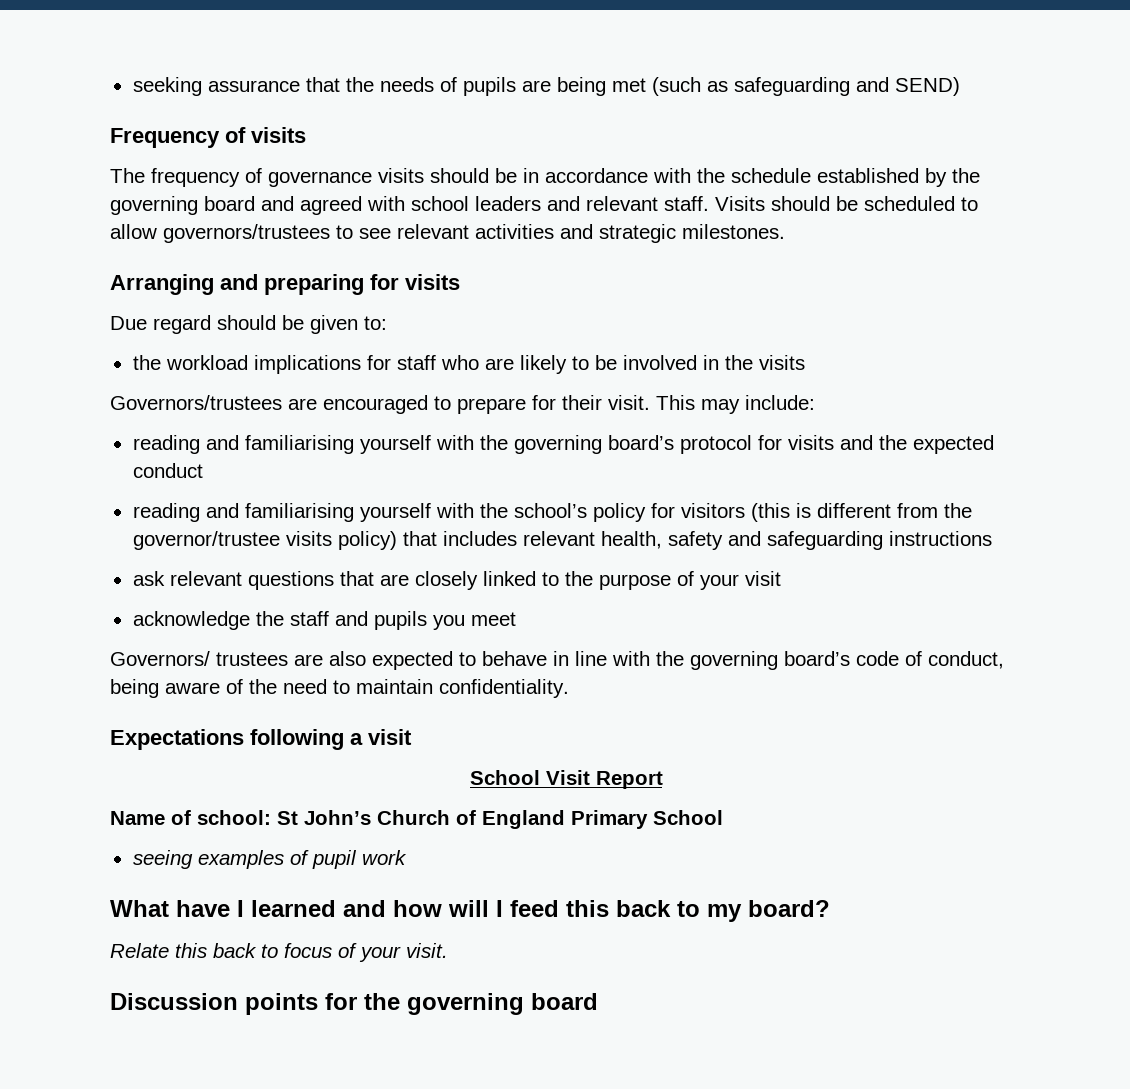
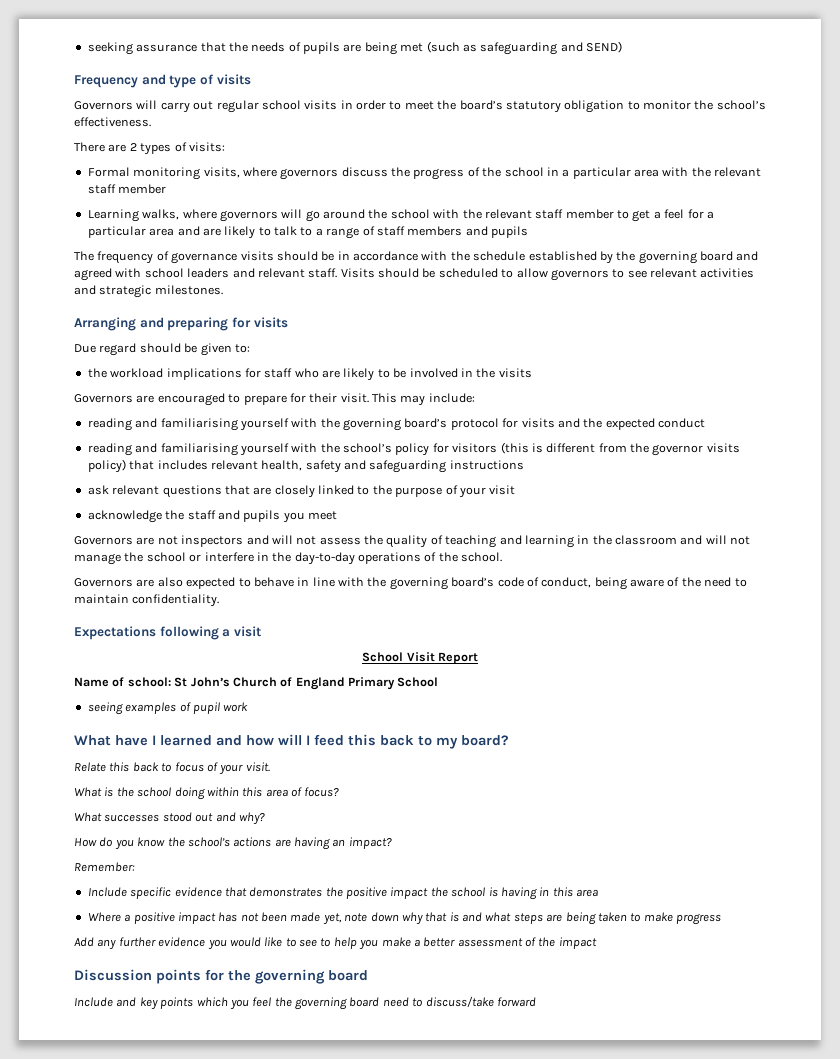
- Frequency of visits
+ Frequency and type of visits
+ Governors will carry out regular school visits in order to meet the board’s statutory obligation to monitor the school’s effectiveness.
+ There are 2 types of visits:
+ Formal monitoring visits, where governors discuss the progress of the school in a particular area with the relevant staff member
+ Learning walks, where governors will go around the school with the relevant staff member to get a feel for a particular area and are likely to talk to a range of staff members and pupils
- Visits should be scheduled to allow governors/trustees to see relevant activities and strategic milestones.
+ Visits should be scheduled to allow governors to see relevant activities and strategic milestones.
- Governors/trustees are encouraged to prepare for their visit.
+ Governors are encouraged to prepare for their visit.
- reading and familiarising yourself with the school’s policy for visitors (this is different from the governor/trustee visits policy) that includes relevant health, safety and safeguarding instructions
+ reading and familiarising yourself with the school’s policy for visitors (this is different from the governor visits policy) that includes relevant health, safety and safeguarding instructions
- Governors/ trustees are also expected to behave in line with the governing board’s code of conduct, being aware of the need to maintain confidentiality.
+ Governors are not inspectors and will not assess the quality of teaching and learning in the classroom and will not manage the school or interfere in the day-to-day operations of the school.
+ Governors are also expected to behave in line with the governing board’s code of conduct, being aware of the need to maintain confidentiality.
+ What is the school doing within this area of focus?
+ What successes stood out and why?
+ How do you know the school’s actions are having an impact?
+ Remember:
+ Include specific evidence that demonstrates the positive impact the school is having in this area
+ Where a positive impact has not been made yet, note down why that is and what steps are being taken to make progress
+ Add any further evidence you would like to see to help you make a better assessment of the impact
+ Include and key points which you feel the governing board need to discuss/take forward

